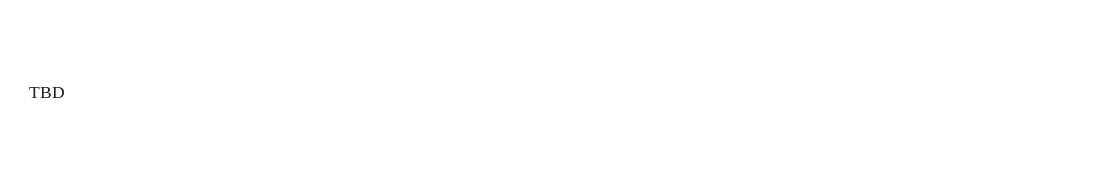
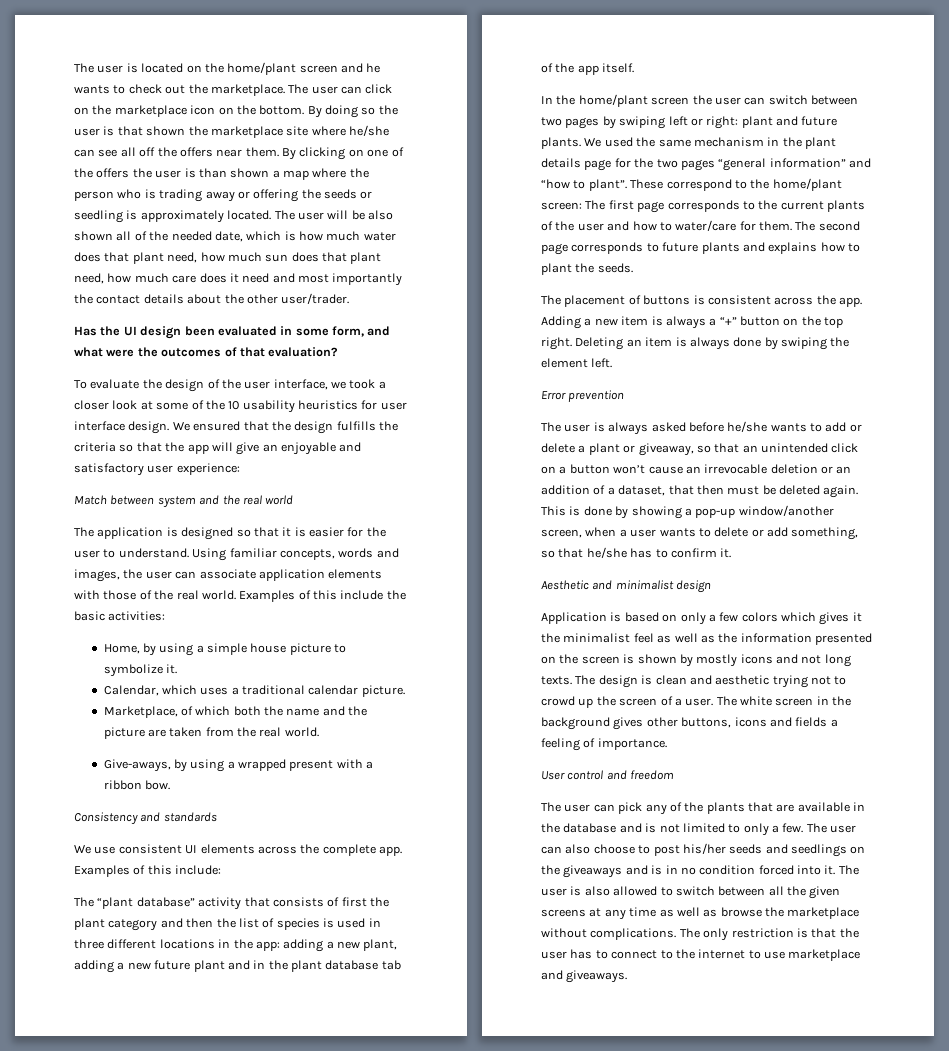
- TBD
+ The user is located on the home/plant screen and he wants to check out the marketplace. The user can click on the marketplace icon on the bottom. By doing so the user is that shown the marketplace site where he/she can see all off the offers near them. By clicking on one of the offers the user is than shown a map where the person who is trading away or offering the seeds or seedling is approximately located. The user will be also shown all of the needed date, which is how much water does that plant need, how much sun does that plant need, how much care does it need and most importantly the contact details about the other user/trader.
+ Has the UI design been evaluated in some form, and what were the outcomes of that evaluation?
+ To evaluate the design of the user interface, we took a closer look at some of the 10 usability heuristics for user interface design. We ensured that the design fulfills the criteria so that the app will give an enjoyable and satisfactory user experience:
+ Match between system and the real world
+ The application is designed so that it is easier for the user to understand. Using familiar concepts, words and images, the user can associate application elements with those of the real world. Examples of this include the basic activities:
+ Home, by using a simple house picture to symbolize it.
+ Calendar, which uses a traditional calendar picture.
+ Marketplace, of which both the name and the picture are taken from the real world.
+ Give-aways, by using a wrapped present with a ribbon bow.
+ Consistency and standards
+ We use consistent UI elements across the complete app. Examples of this include:
+ The “plant database” activity that consists of first the plant category and then the list of species is used in three different locations in the app: adding a new plant, adding a new future plant and in the plant database tab of the app itself.
+ In the home/plant screen the user can switch between two pages by swiping left or right: plant and future plants. We used the same mechanism in the plant details page for the two pages “general information” and “how to plant”. These correspond to the home/plant screen: The first page corresponds to the current plants of the user and how to water/care for them. The second page corresponds to future plants and explains how to plant the seeds.
+ The placement of buttons is consistent across the app. Adding a new item is always a “+” button on the top right. Deleting an item is always done by swiping the element left.
+ Error prevention
+ The user is always asked before he/she wants to add or delete a plant or giveaway, so that an unintended click on a button won’t cause an irrevocable deletion or an addition of a dataset, that then must be deleted again. This is done by showing a pop-up window/another screen, when a user wants to delete or add something, so that he/she has to confirm it.
+ Aesthetic and minimalist design
+ Application is based on only a few colors which gives it the minimalist feel as well as the information presented on the screen is shown by mostly icons and not long texts. The design is clean and aesthetic trying not to crowd up the screen of a user. The white screen in the background gives other buttons, icons and fields a feeling of importance.
+ User control and freedom
+ The user can pick any of the plants that are available in the database and is not limited to only a few. The user can also choose to post his/her seeds and seedlings on the giveaways and is in no condition forced into it. The user is also allowed to switch between all the given screens at any time as well as browse the marketplace without complications. The only restriction is that the user has to connect to the internet to use marketplace and giveaways.

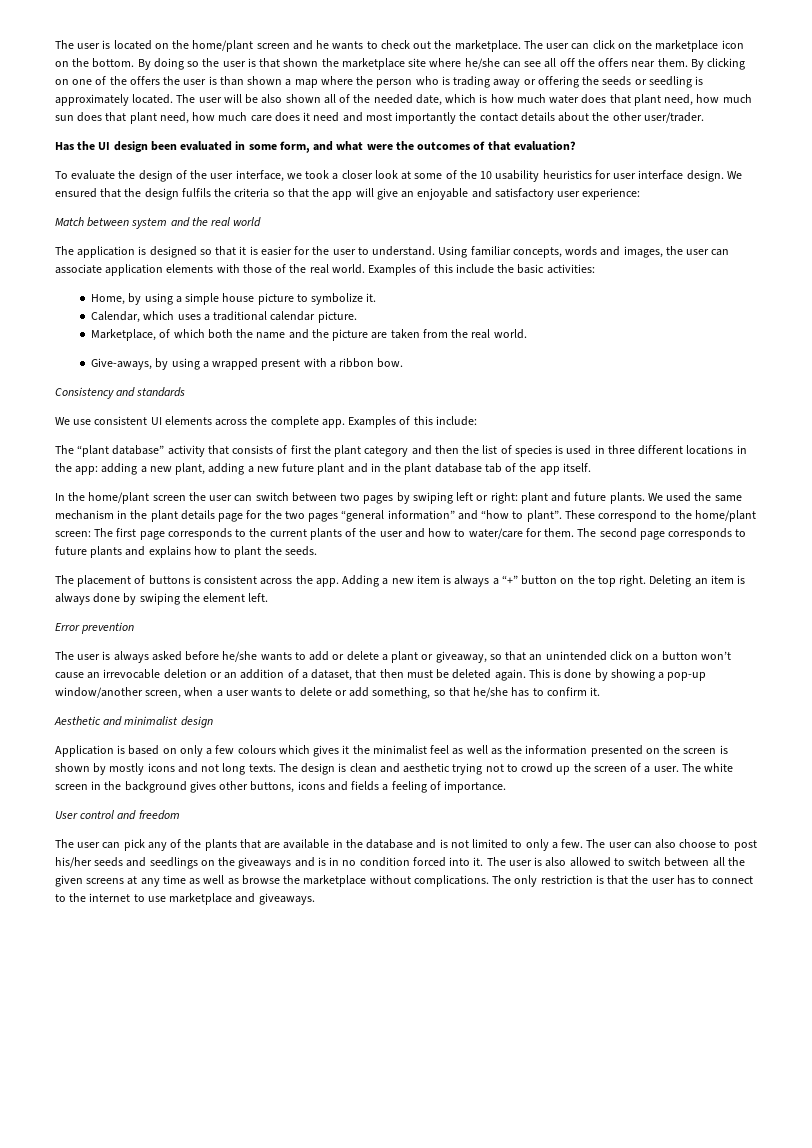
- We ensured that the design fulfills the criteria so that the app will give an enjoyable and satisfactory user experience:
+ We ensured that the design fulfils the criteria so that the app will give an enjoyable and satisfactory user experience:
- Application is based on only a few colors which gives it the minimalist feel as well as the information presented on the screen is shown by mostly icons and not long texts.
+ Application is based on only a few colours which gives it the minimalist feel as well as the information presented on the screen is shown by mostly icons and not long texts.

